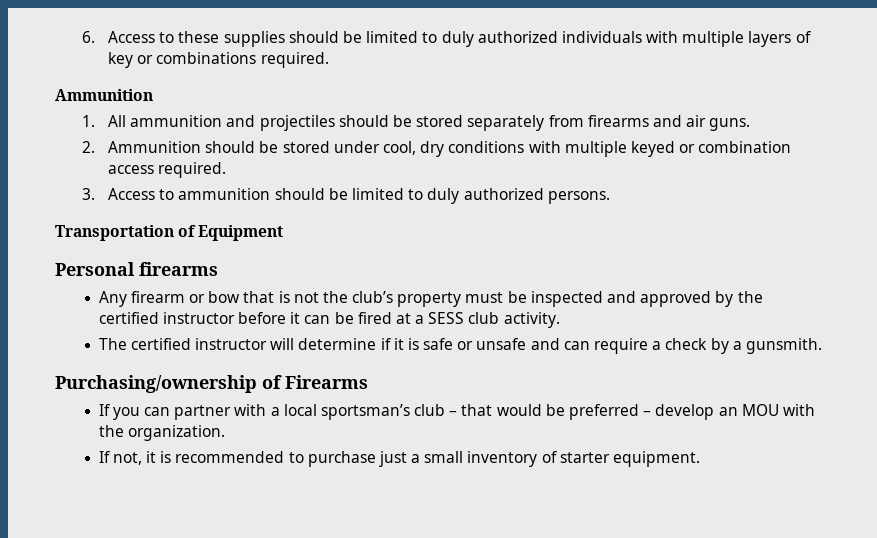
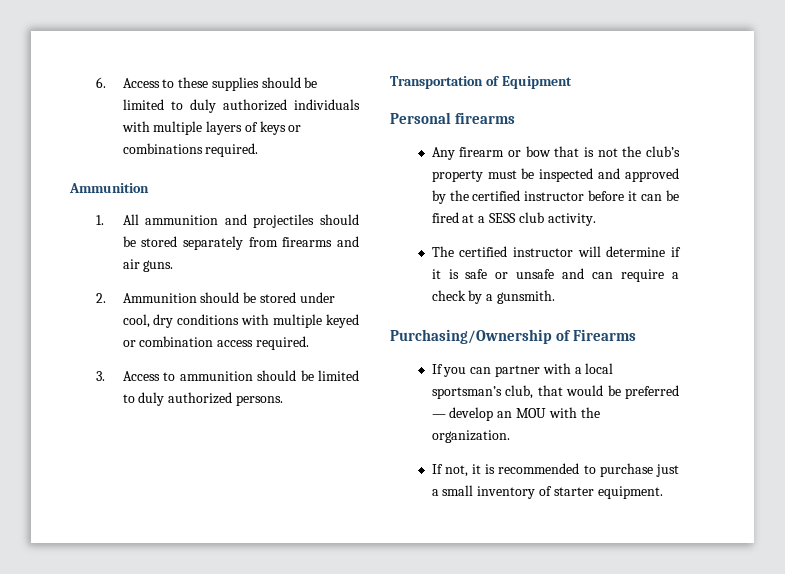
- 6. Access to these supplies should be limited to duly authorized individuals with multiple layers of key or combinations required.
+ 6. Access to these supplies should be limited to duly authorized individuals with multiple layers of keys or combinations required.
- Purchasing/ownership of Firearms
+ Purchasing/Ownership of Firearms
- If you can partner with a local sportsman’s club – that would be preferred – develop an MOU with the organization.
+ If you can partner with a local sportsman’s club, that would be preferred — develop an MOU with the organization.

